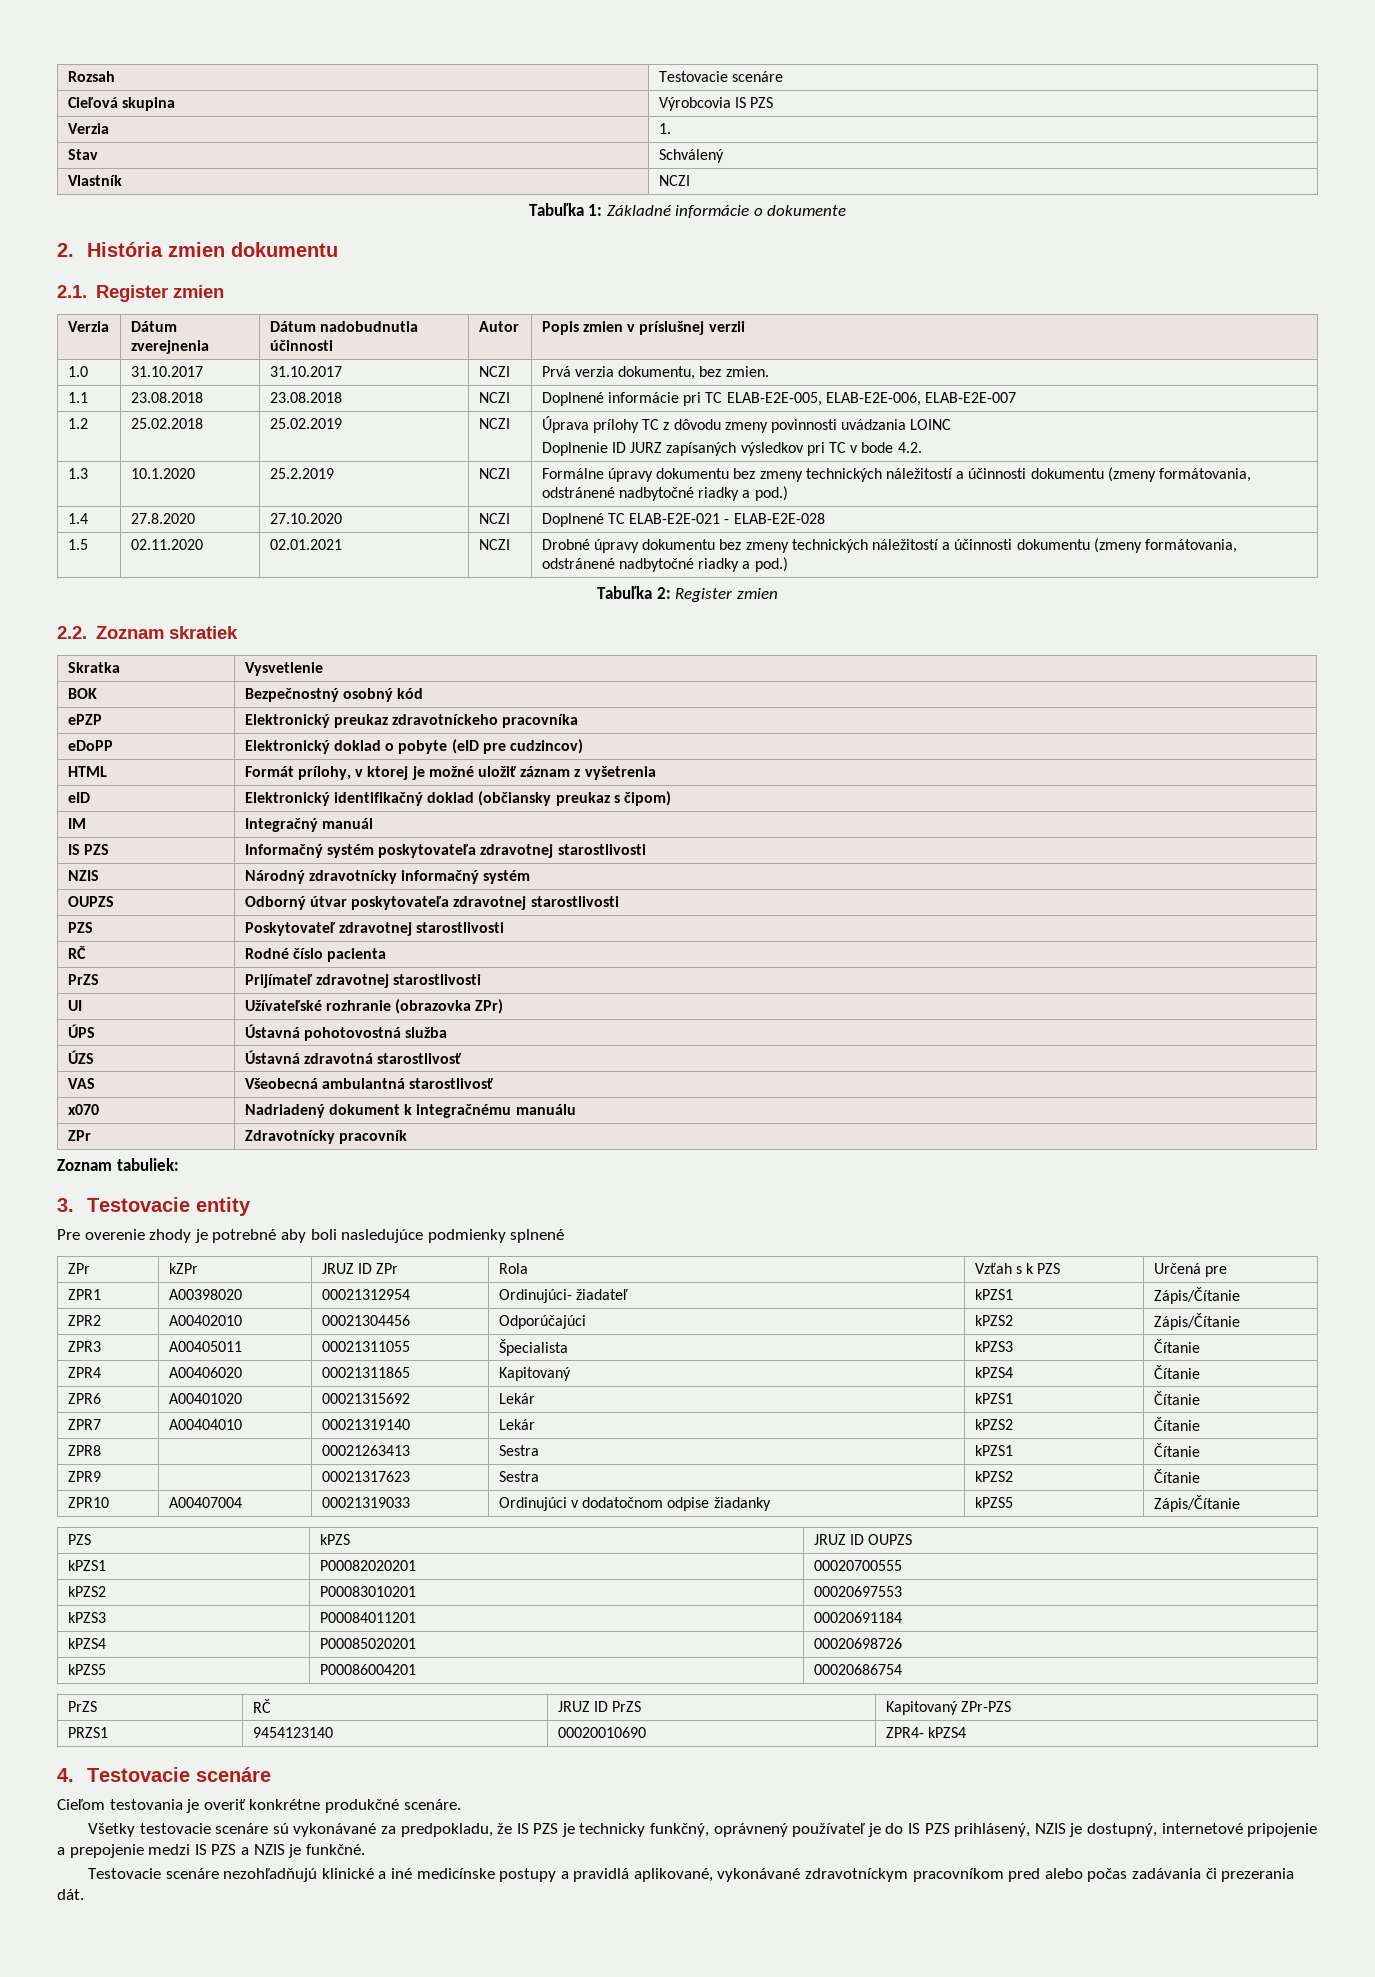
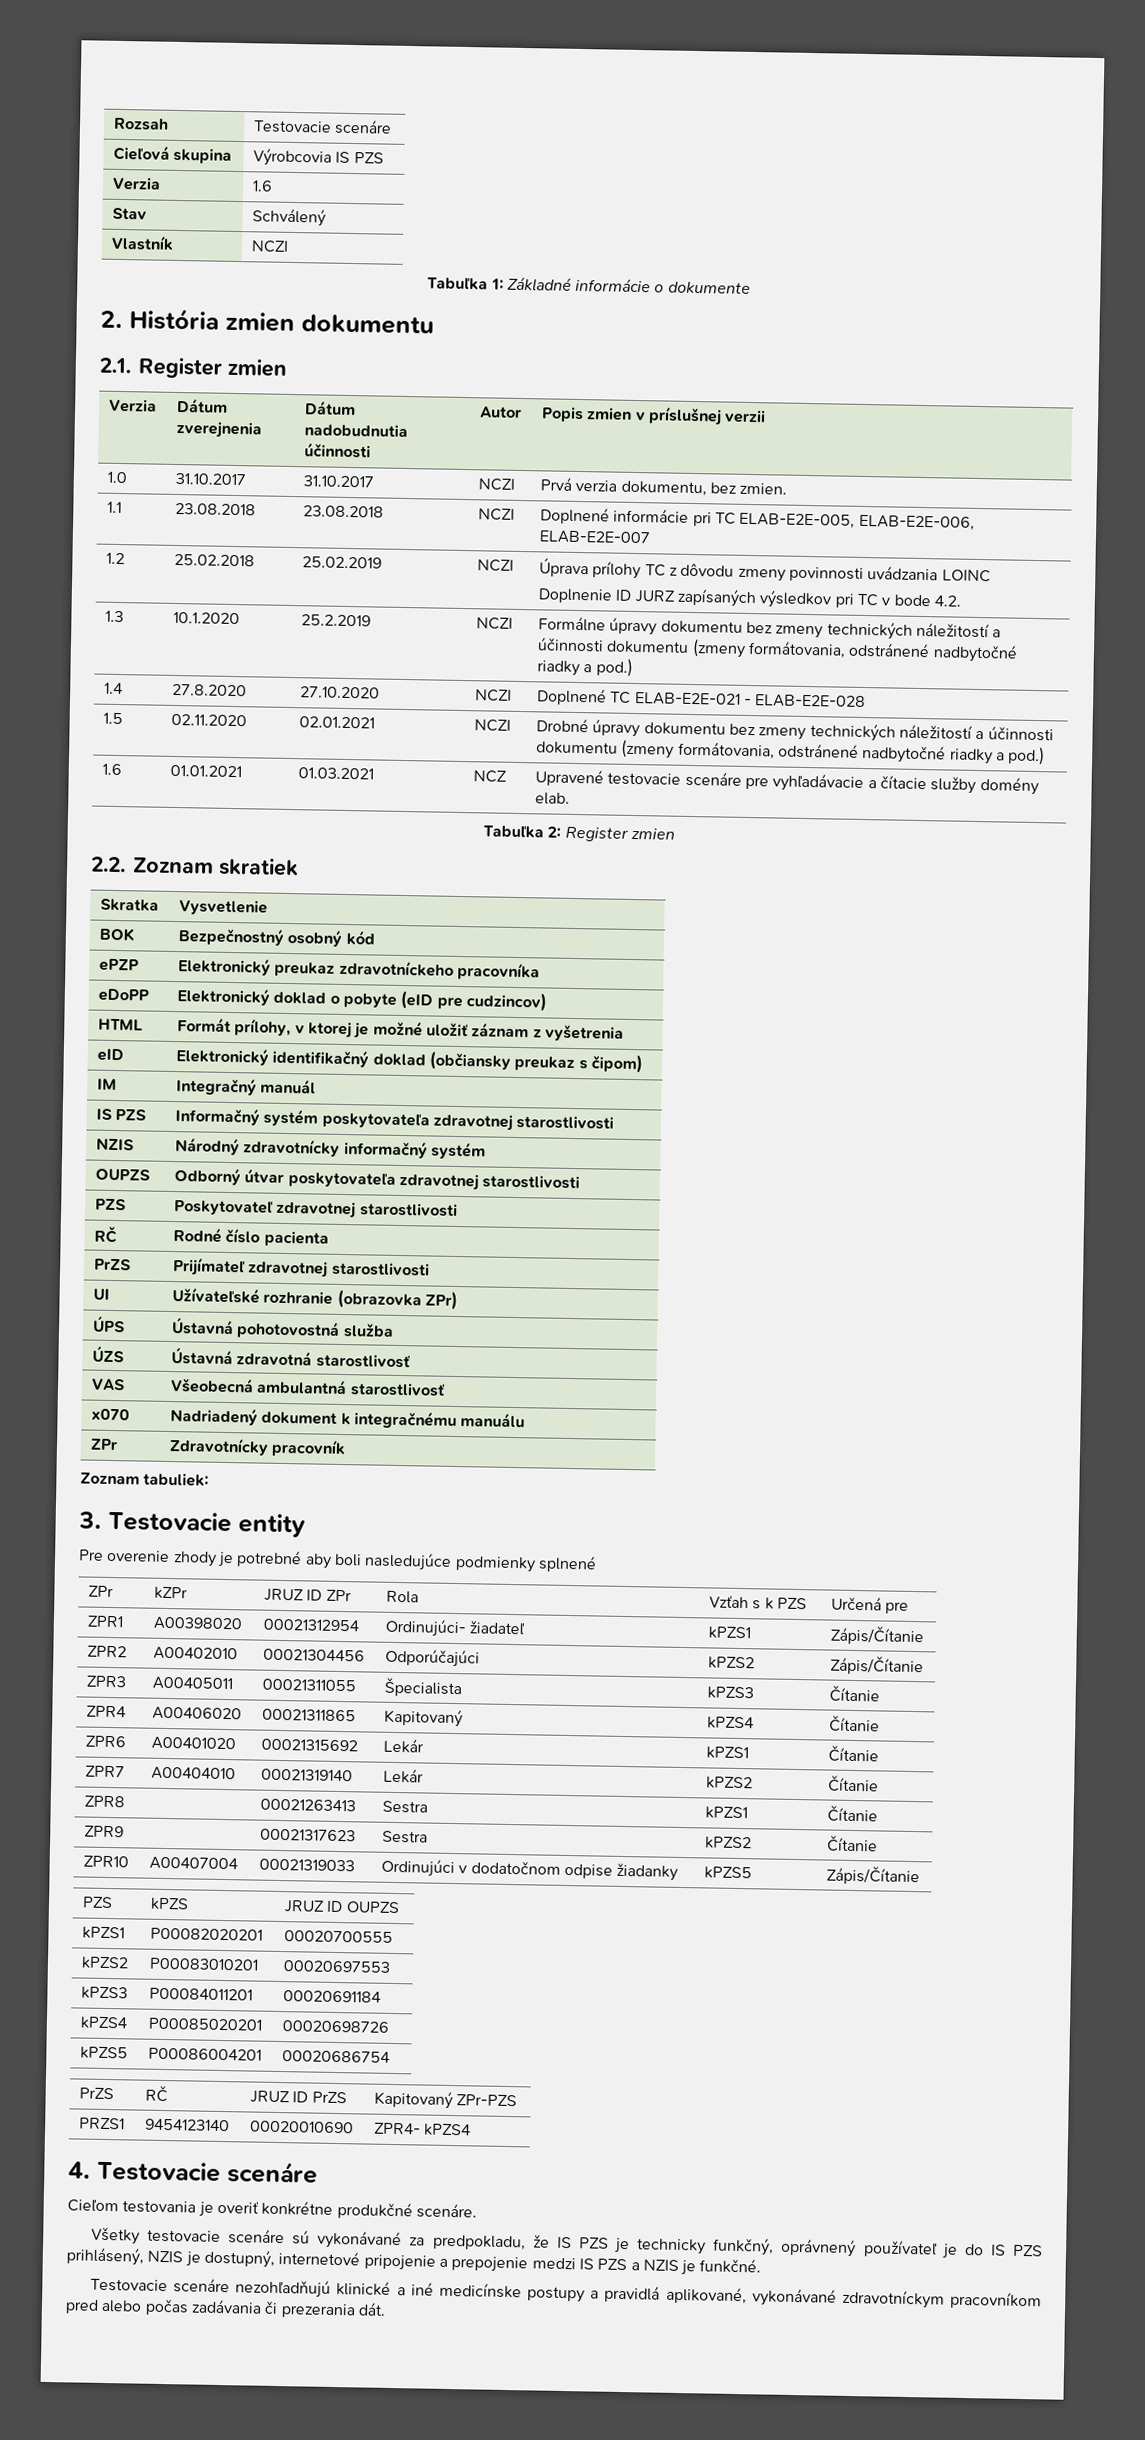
- Verzia | 1.
+ Verzia | 1.6
+ 1.6 | 01.01.2021 | 01.03.2021 | NCZ | Upravené testovacie scenáre pre vyhľadávacie a čítacie služby domény elab.

